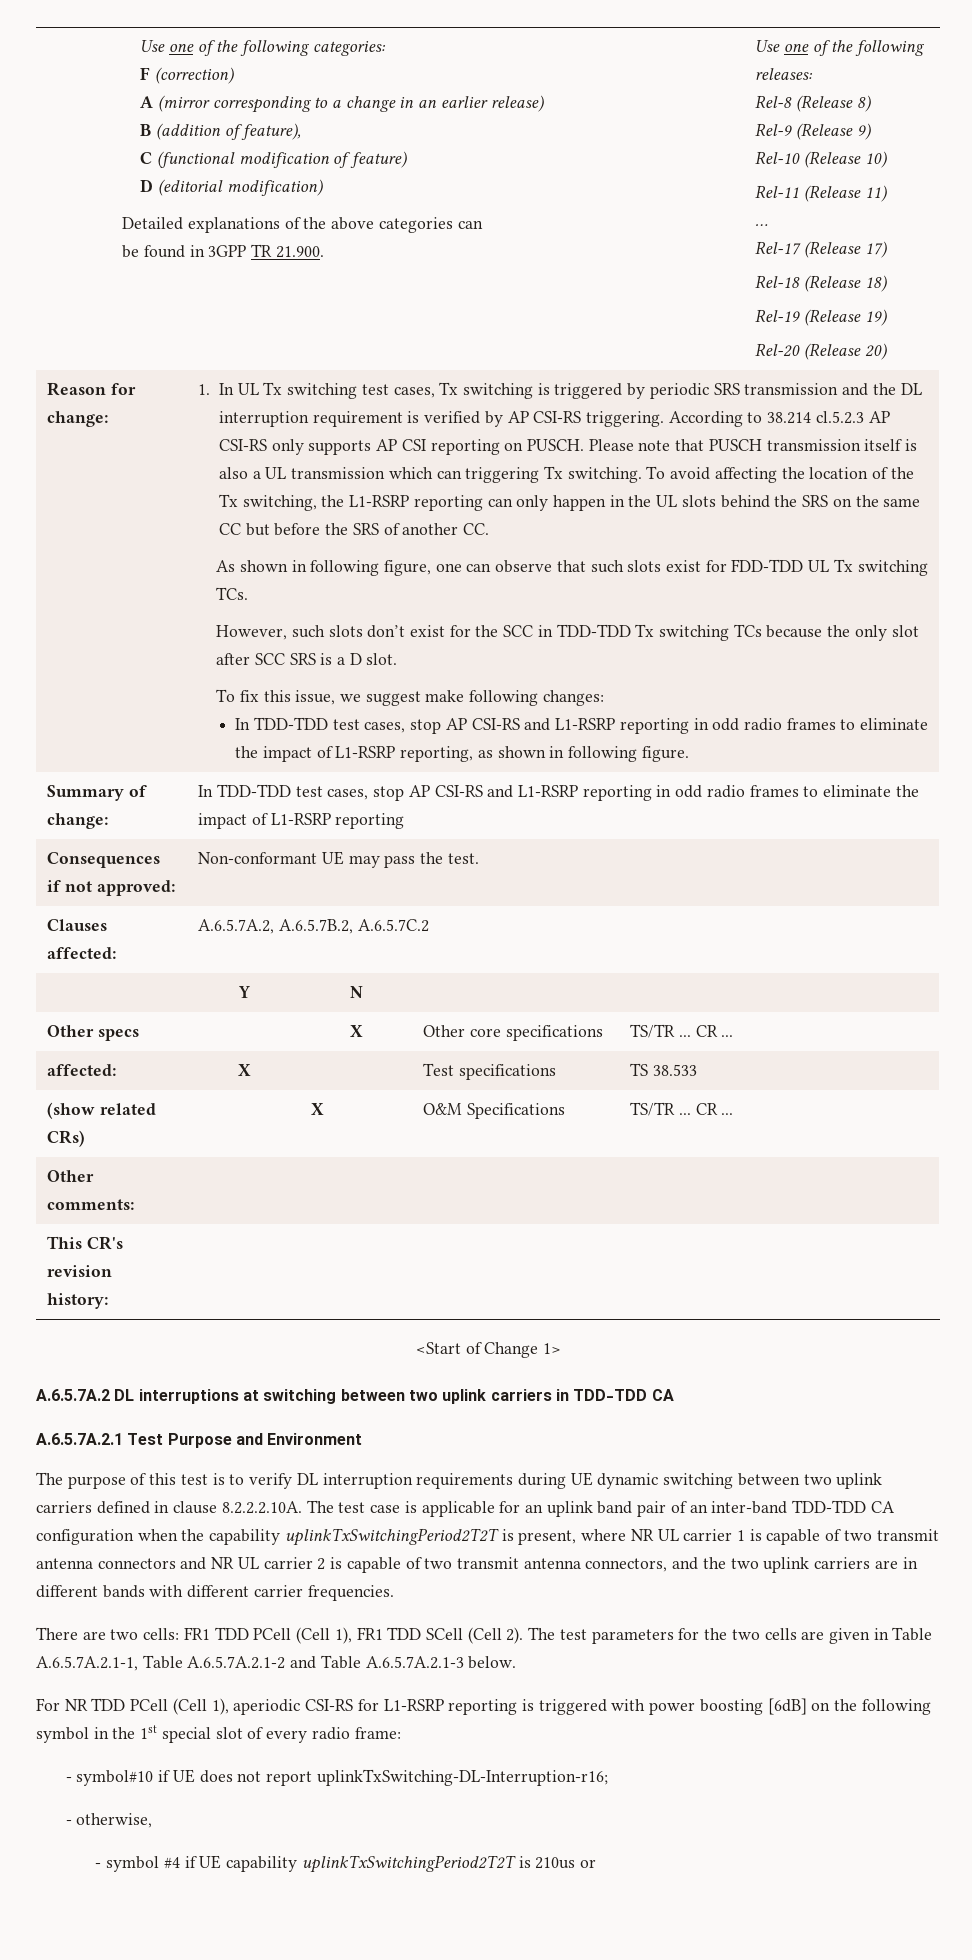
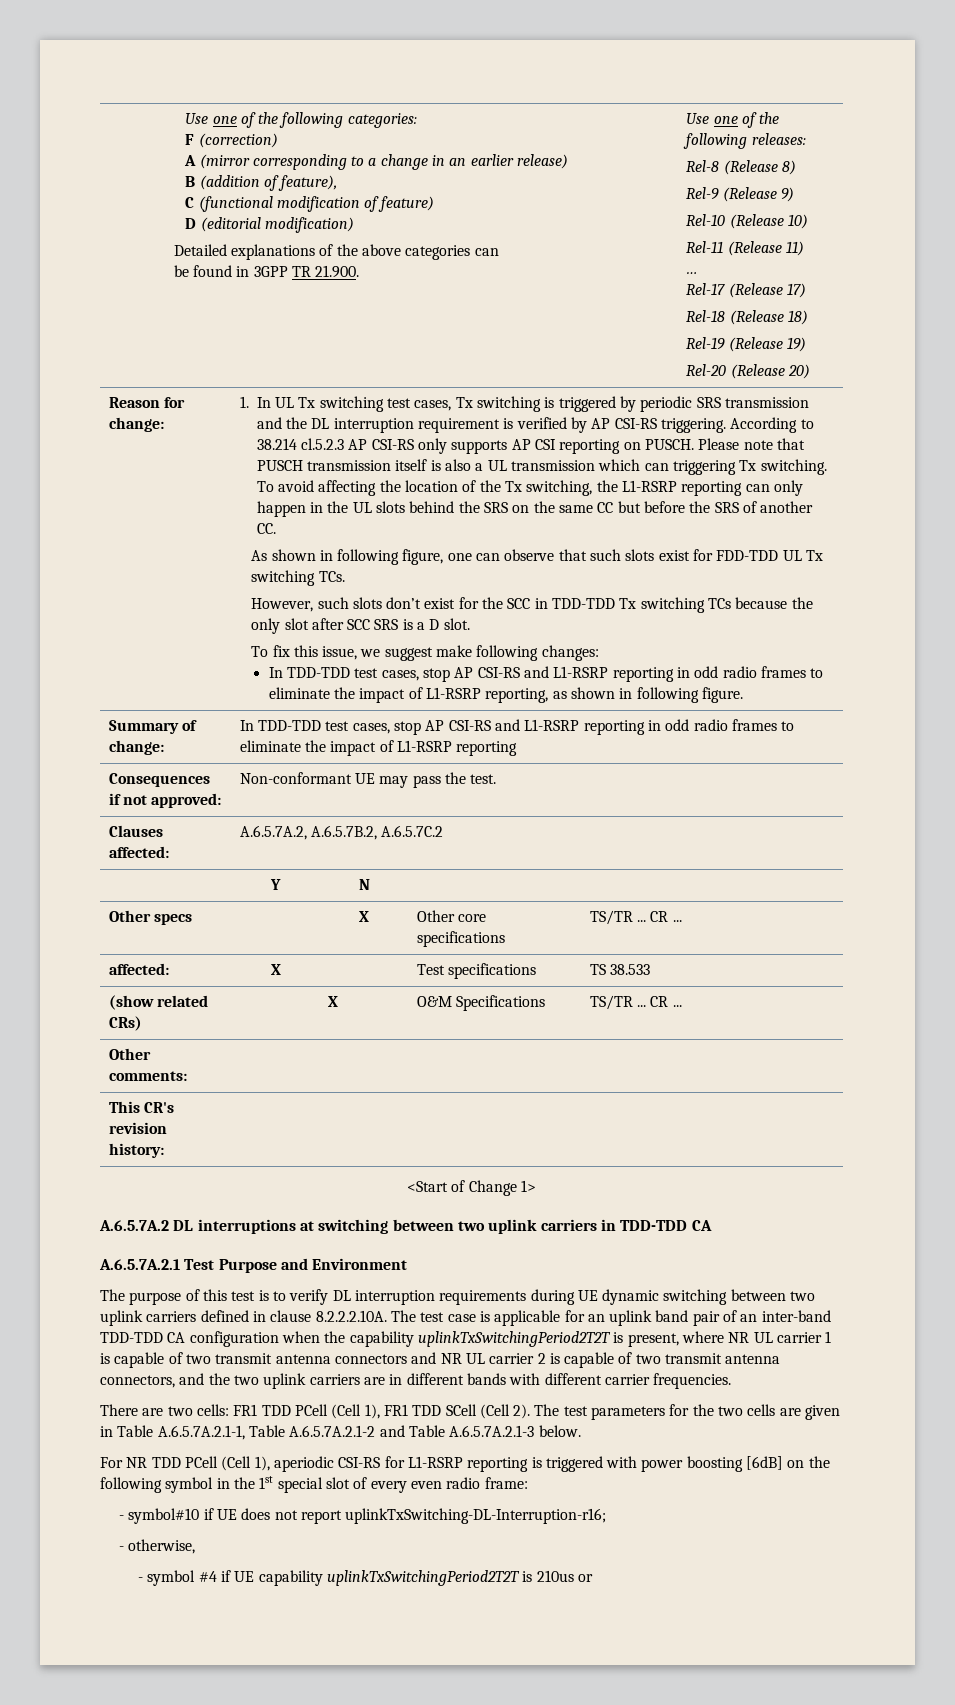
- For NR TDD PCell (Cell 1), aperiodic CSI-RS for L1-RSRP reporting is triggered with power boosting [6dB] on the following symbol in the 1st special slot of every radio frame:
+ For NR TDD PCell (Cell 1), aperiodic CSI-RS for L1-RSRP reporting is triggered with power boosting [6dB] on the following symbol in the 1st special slot of every even radio frame:

